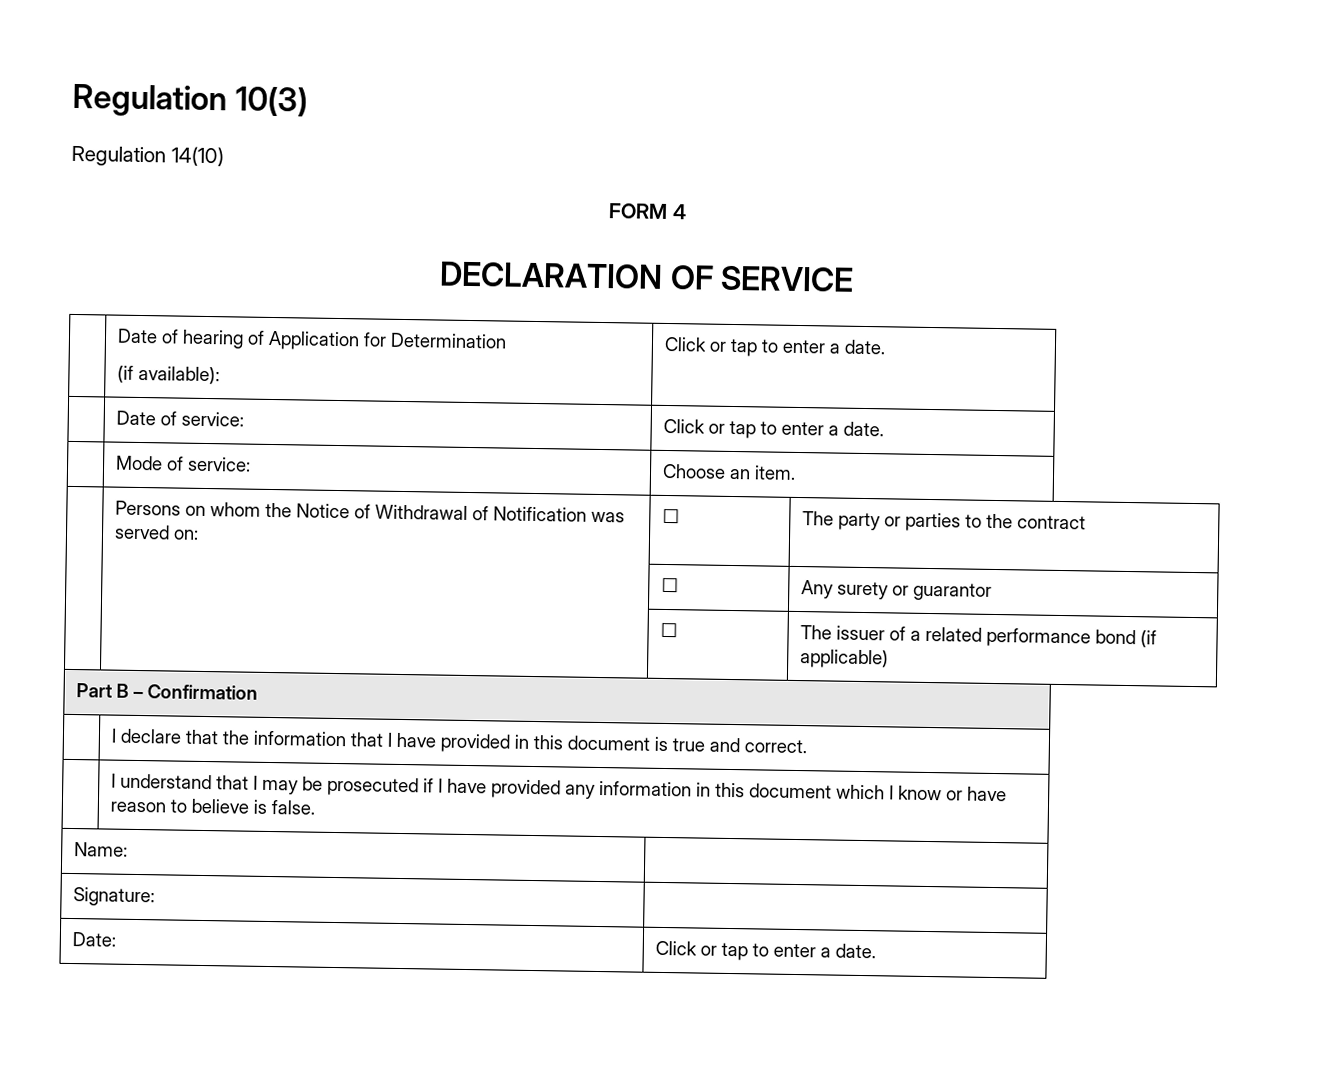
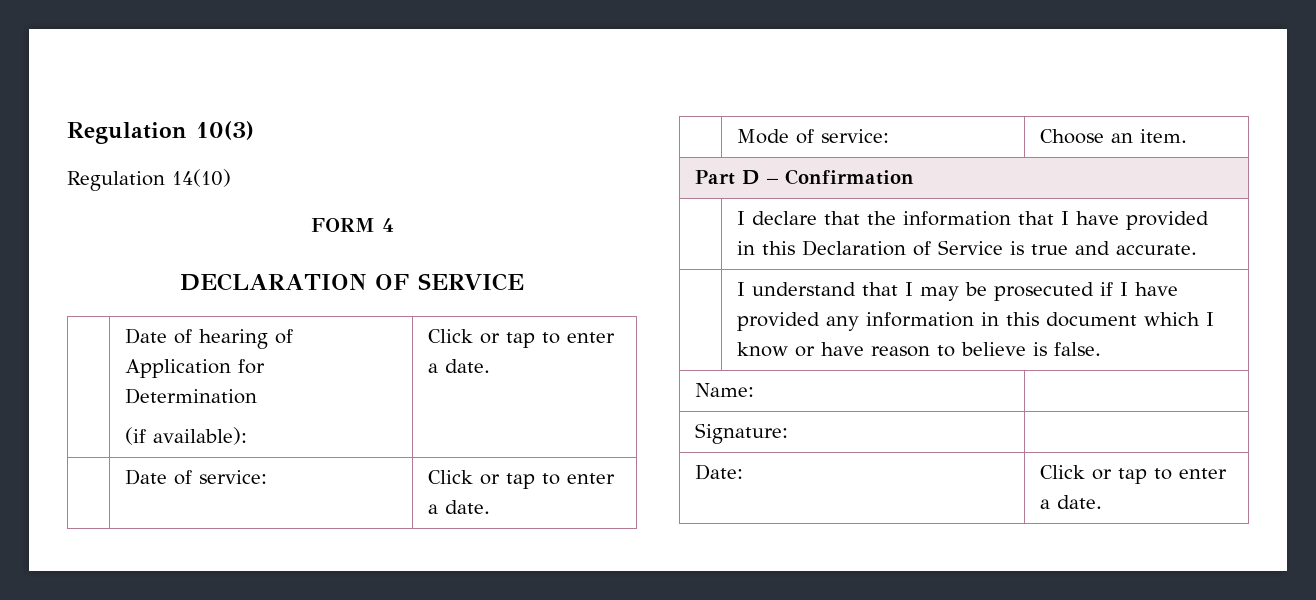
- | Persons on whom the Notice of Withdrawal of Notification was served on: | ☐ | The party or parties to the contract
- | | ☐ | Any surety or guarantor
- | | ☐ | The issuer of a related performance bond (if applicable)
- Part B – Confirmation
+ Part D – Confirmation
- | I declare that the information that I have provided in this document is true and correct.
+ | I declare that the information that I have provided in this Declaration of Service is true and accurate.

